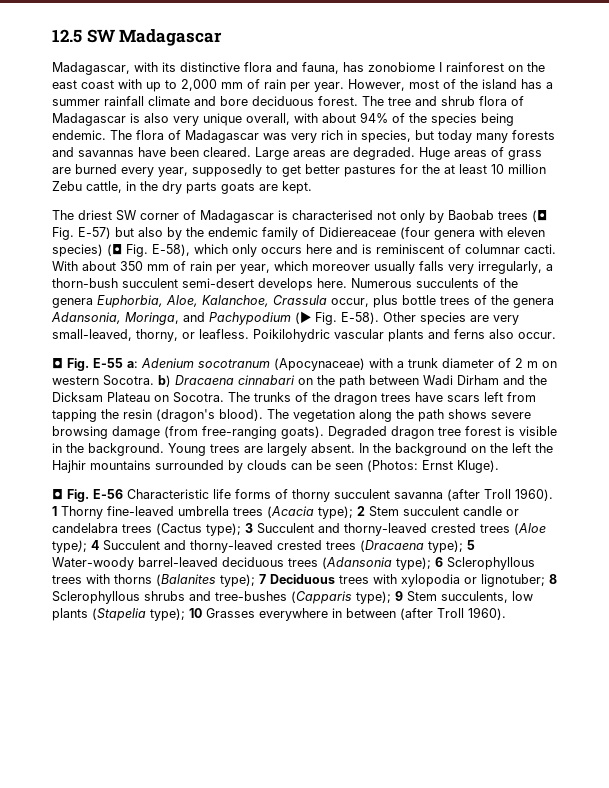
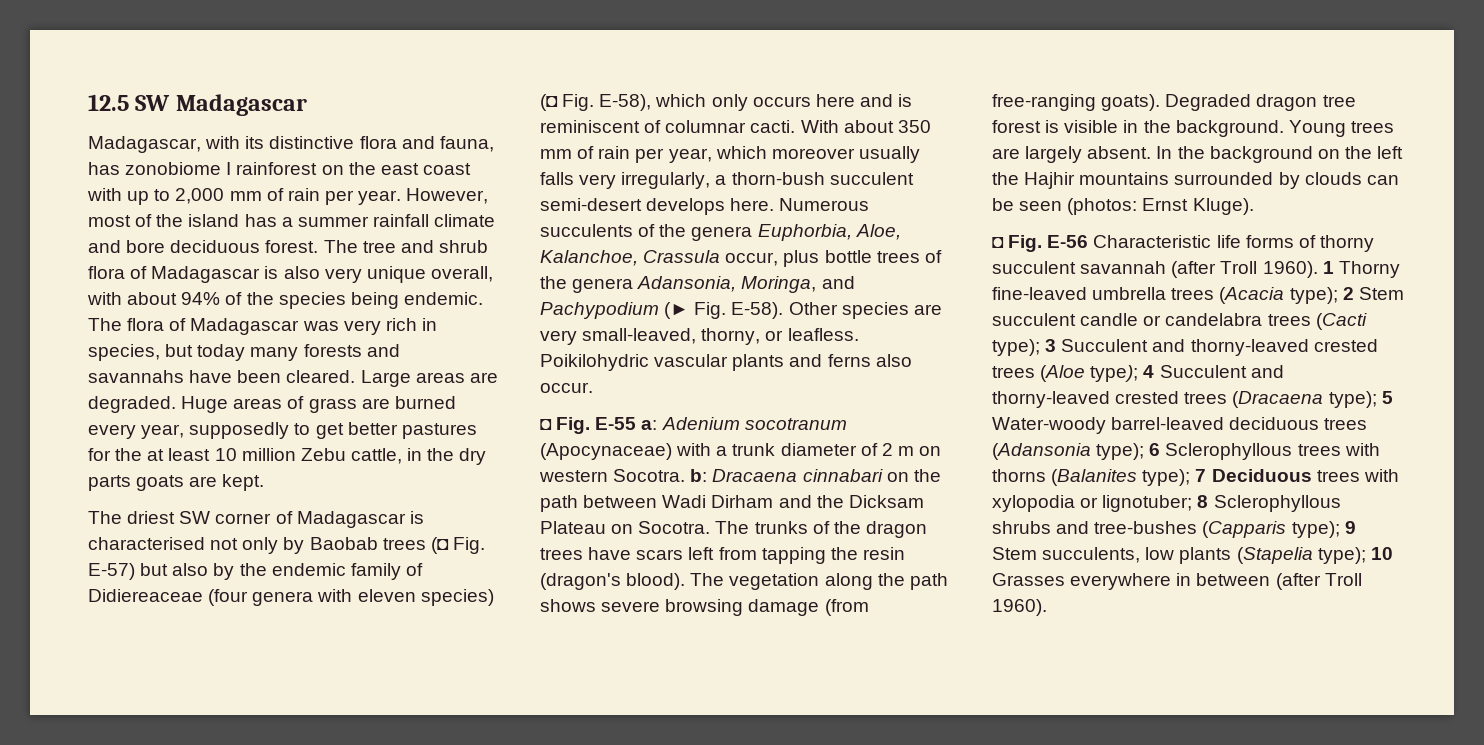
- The flora of Madagascar was very rich in species, but today many forests and savannas have been cleared.
+ The flora of Madagascar was very rich in species, but today many forests and savannahs have been cleared.
- ◘ Fig. E-55 a: Adenium socotranum (Apocynaceae) with a trunk diameter of 2 m on western Socotra. b) Dracaena cinnabari on the path between Wadi Dirham and the Dicksam Plateau on Socotra.
+ ◘ Fig. E-55 a: Adenium socotranum (Apocynaceae) with a trunk diameter of 2 m on western Socotra. b: Dracaena cinnabari on the path between Wadi Dirham and the Dicksam Plateau on Socotra.
- In the background on the left the Hajhir mountains surrounded by clouds can be seen (Photos: Ernst Kluge).
+ In the background on the left the Hajhir mountains surrounded by clouds can be seen (photos: Ernst Kluge).
- ◘ Fig. E-56 Characteristic life forms of thorny succulent savanna (after Troll 1960).
+ ◘ Fig. E-56 Characteristic life forms of thorny succulent savannah (after Troll 1960).
- 2 Stem succulent candle or candelabra trees (Cactus type);
+ 2 Stem succulent candle or candelabra trees (Cacti type);

